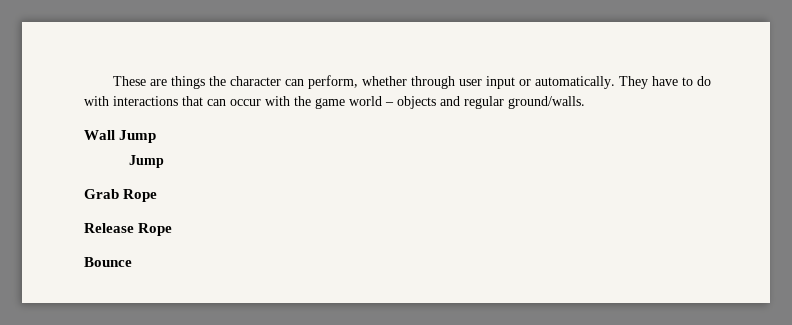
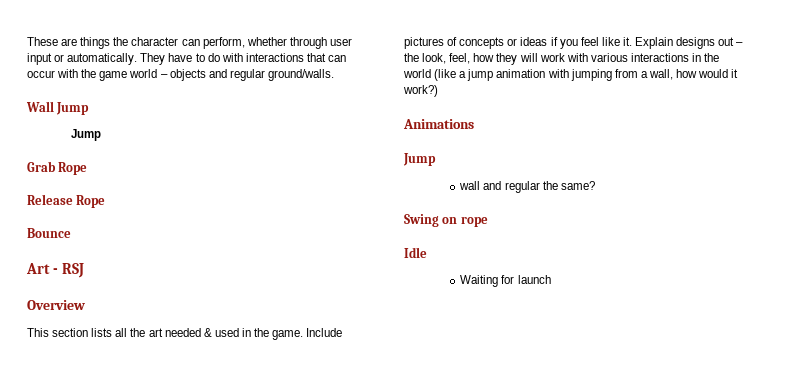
+ Art - RSJ
+ Overview
+ This section lists all the art needed & used in the game. Include pictures of concepts or ideas if you feel like it. Explain designs out – the look, feel, how they will work with various interactions in the world (like a jump animation with jumping from a wall, how would it work?)
+ Animations
+ Jump
+ wall and regular the same?
+ Swing on rope
+ Idle
+ Waiting for launch

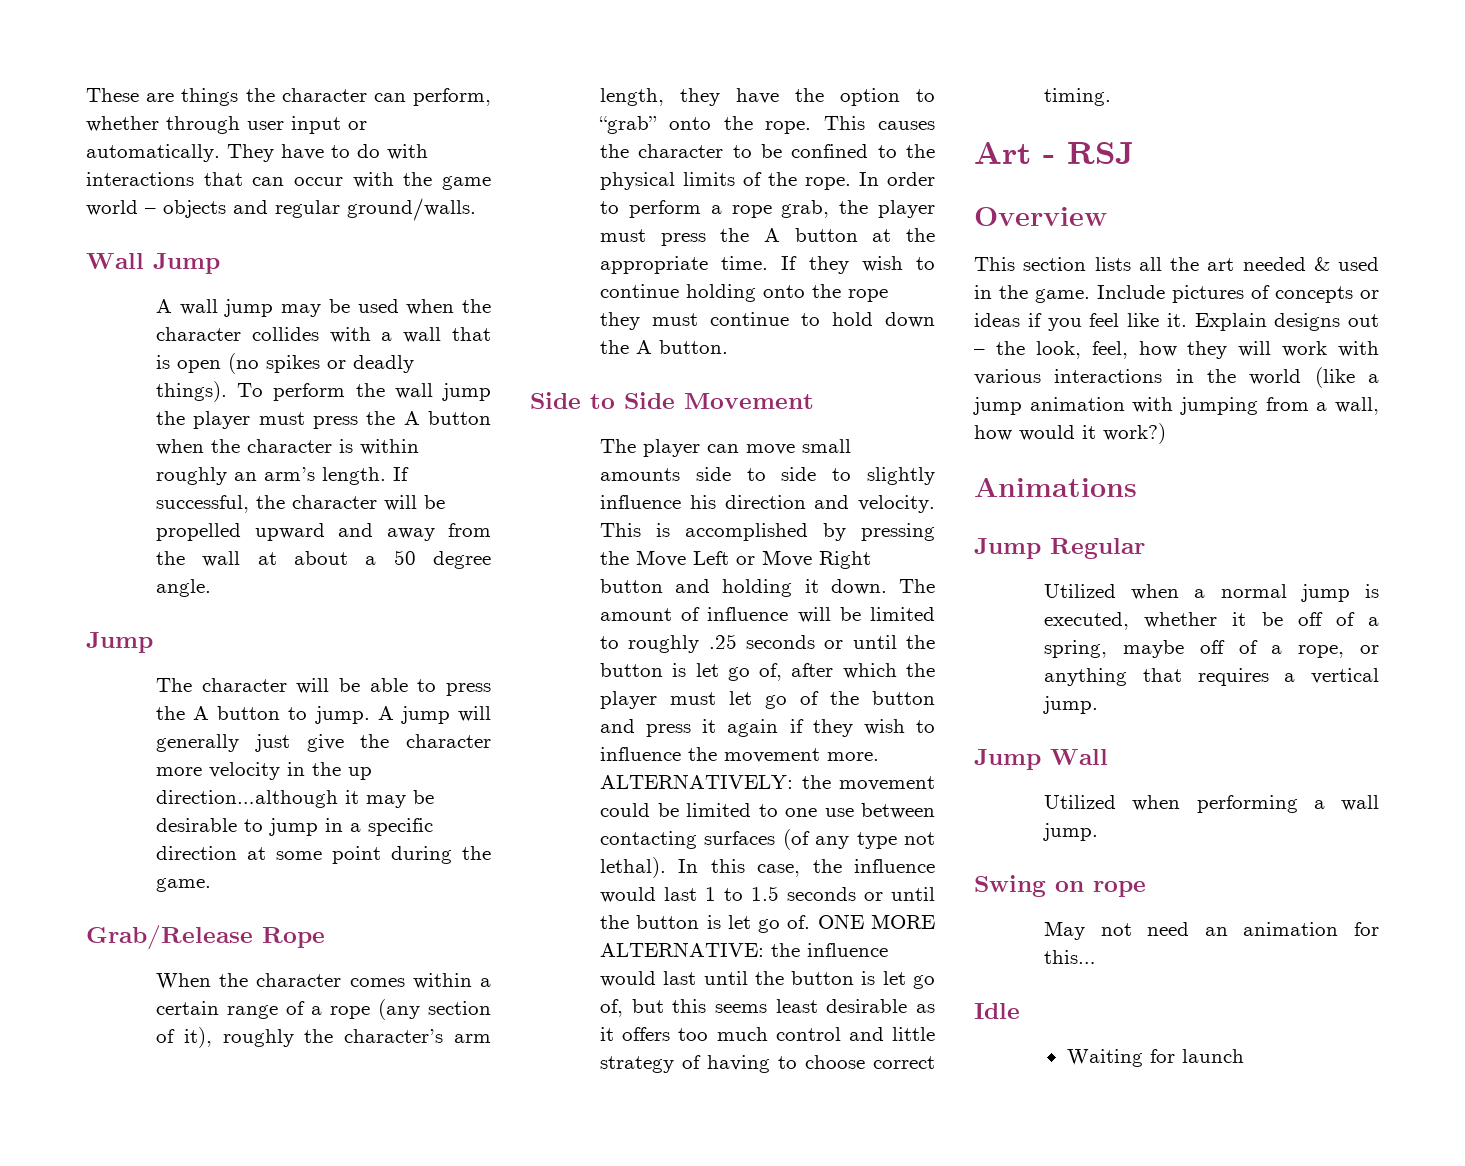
  Wall Jump
+ A wall jump may be used when the character collides with a wall that is open (no spikes or deadly things). To perform the wall jump the player must press the A button when the character is within roughly an arm’s length. If successful, the character will be propelled upward and away from the wall at about a 50 degree angle.
  Jump
- Grab Rope
- Release Rope
- Bounce
+ The character will be able to press the A button to jump. A jump will generally just give the character more velocity in the up direction…although it may be desirable to jump in a specific direction at some point during the game.
+ Grab/Release Rope
+ When the character comes within a certain range of a rope (any section of it), roughly the character’s arm length, they have the option to “grab” onto the rope. This causes the character to be confined to the physical limits of the rope. In order to perform a rope grab, the player must press the A button at the appropriate time. If they wish to continue holding onto the rope they must continue to hold down the A button.
+ Side to Side Movement
+ The player can move small amounts side to side to slightly influence his direction and velocity. This is accomplished by pressing the Move Left or Move Right button and holding it down. The amount of influence will be limited to roughly .25 seconds or until the button is let go of, after which the player must let go of the button and press it again if they wish to influence the movement more. ALTERNATIVELY: the movement could be limited to one use between contacting surfaces (of any type not lethal). In this case, the influence would last 1 to 1.5 seconds or until the button is let go of. ONE MORE ALTERNATIVE: the influence would last until the button is let go of, but this seems least desirable as it offers too much control and little strategy of having to choose correct timing.
  Animations
- Jump
- wall and regular the same?
+ Jump Regular
+ Utilized when a normal jump is executed, whether it be off of a spring, maybe off of a rope, or anything that requires a vertical jump.
+ Jump Wall
+ Utilized when performing a wall jump.
  Swing on rope
+ May not need an animation for this…

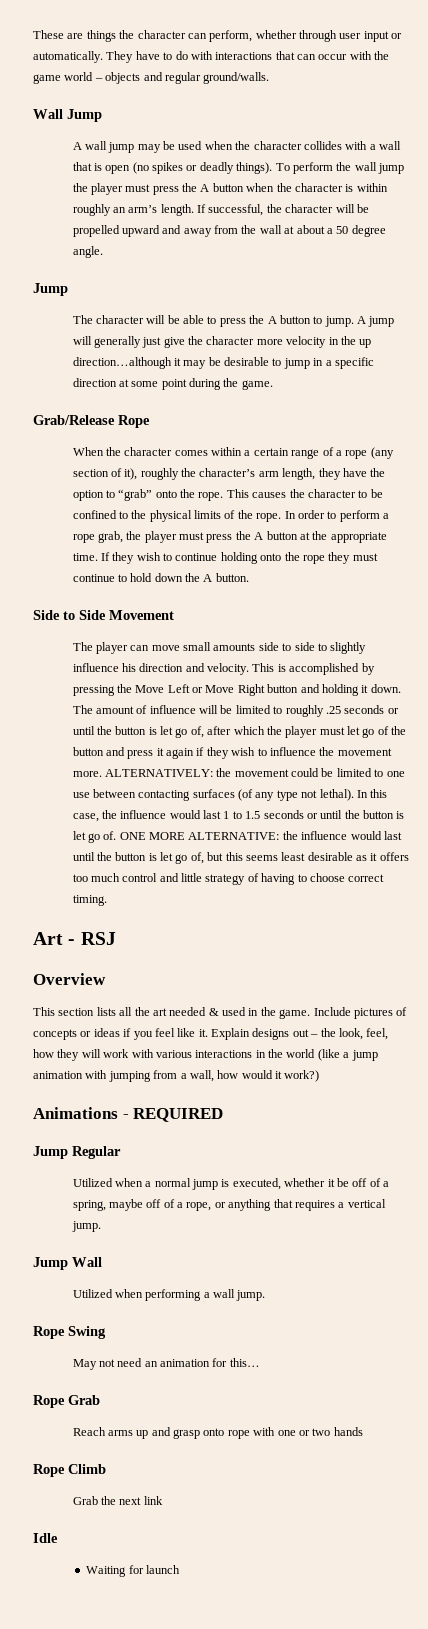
- Animations
+ Animations - REQUIRED
- Swing on rope
+ Rope Swing
+ Rope Grab
+ Reach arms up and grasp onto rope with one or two hands
+ Rope Climb
+ Grab the next link

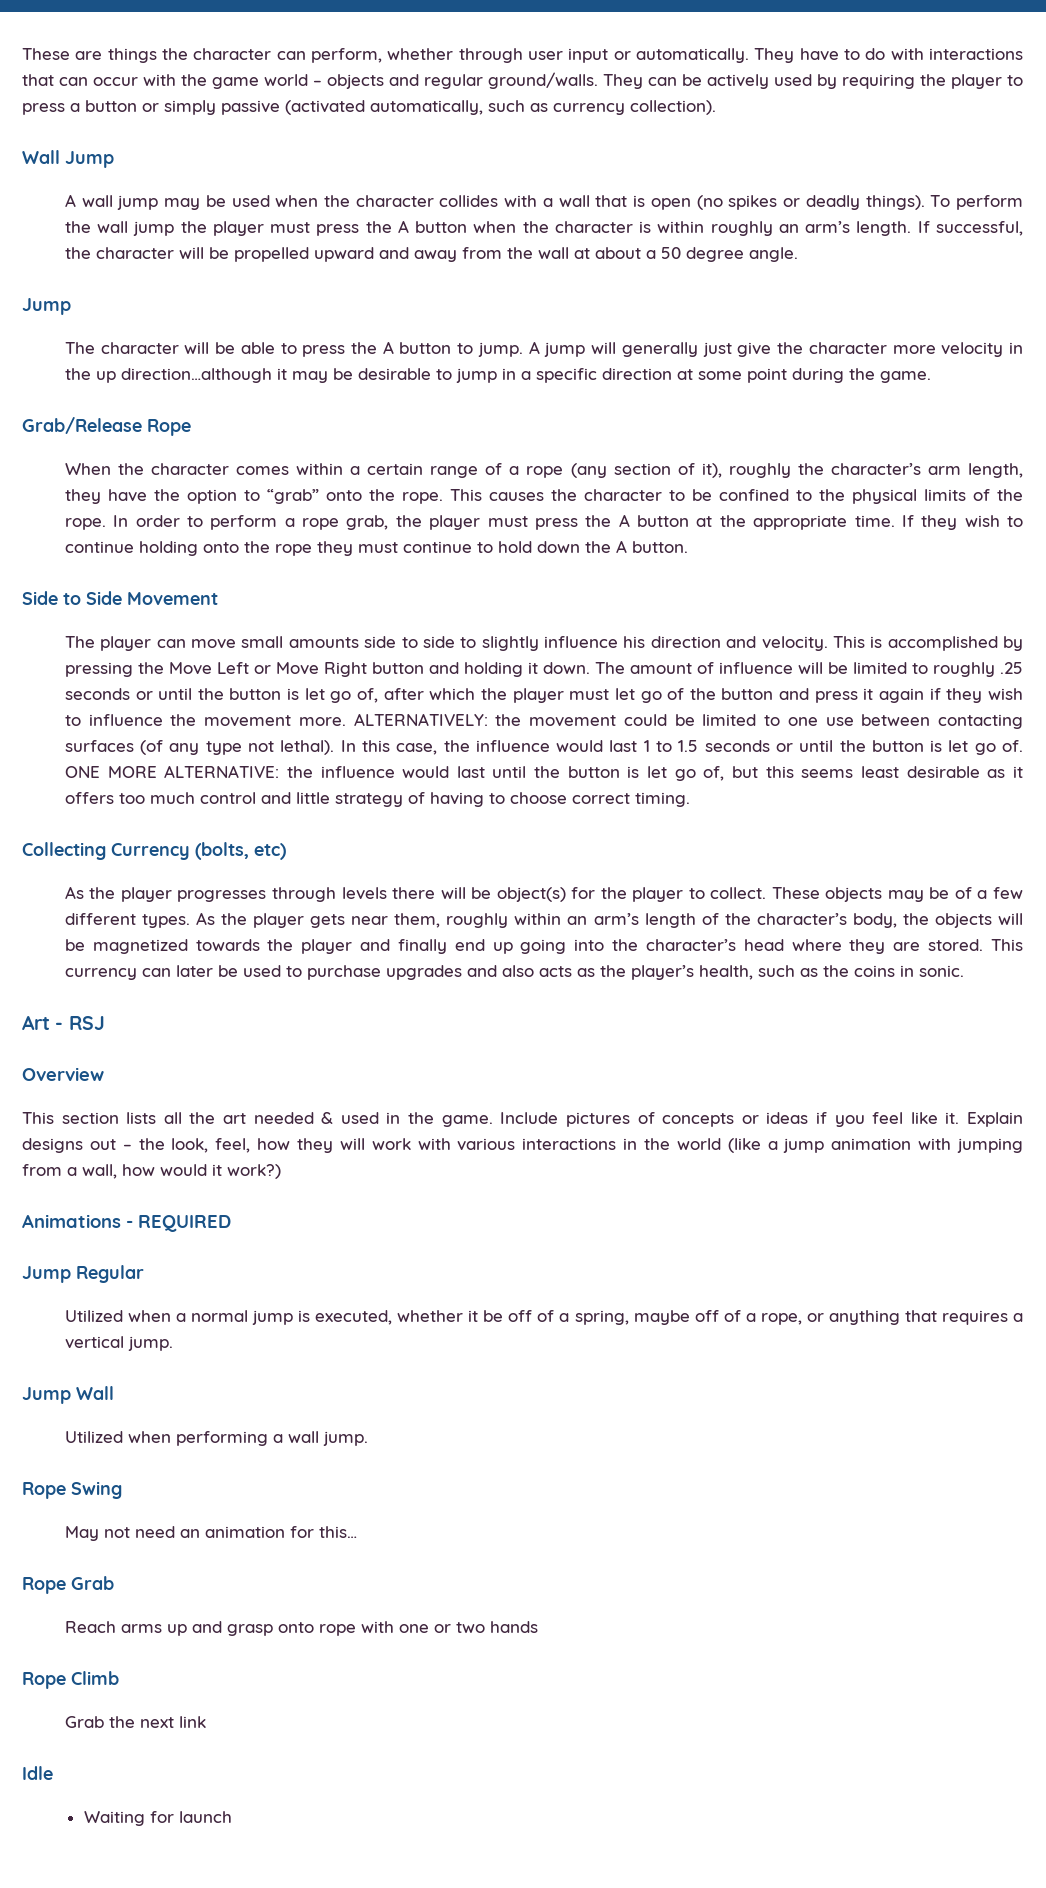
+ They can be actively used by requiring the player to press a button or simply passive (activated automatically, such as currency collection).
+ Collecting Currency (bolts, etc)
+ As the player progresses through levels there will be object(s) for the player to collect. These objects may be of a few different types. As the player gets near them, roughly within an arm’s length of the character’s body, the objects will be magnetized towards the player and finally end up going into the character’s head where they are stored. This currency can later be used to purchase upgrades and also acts as the player’s health, such as the coins in sonic.

